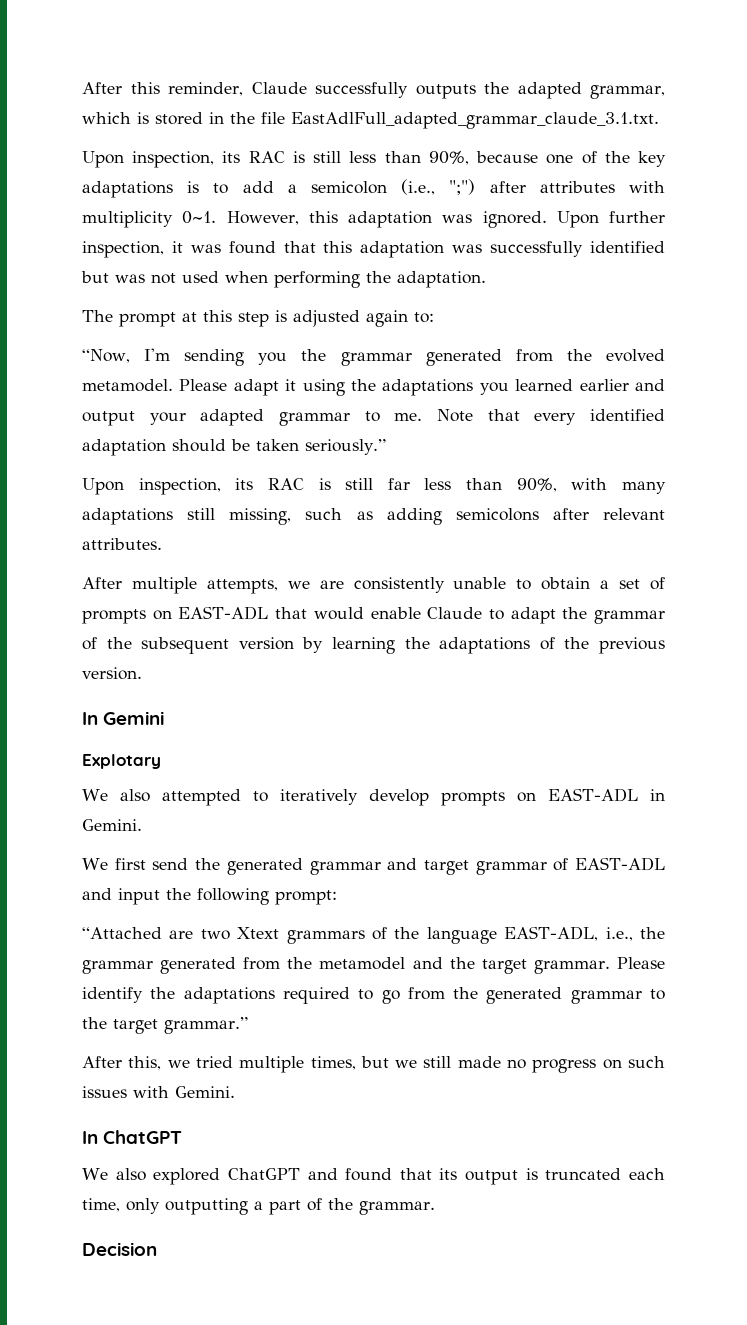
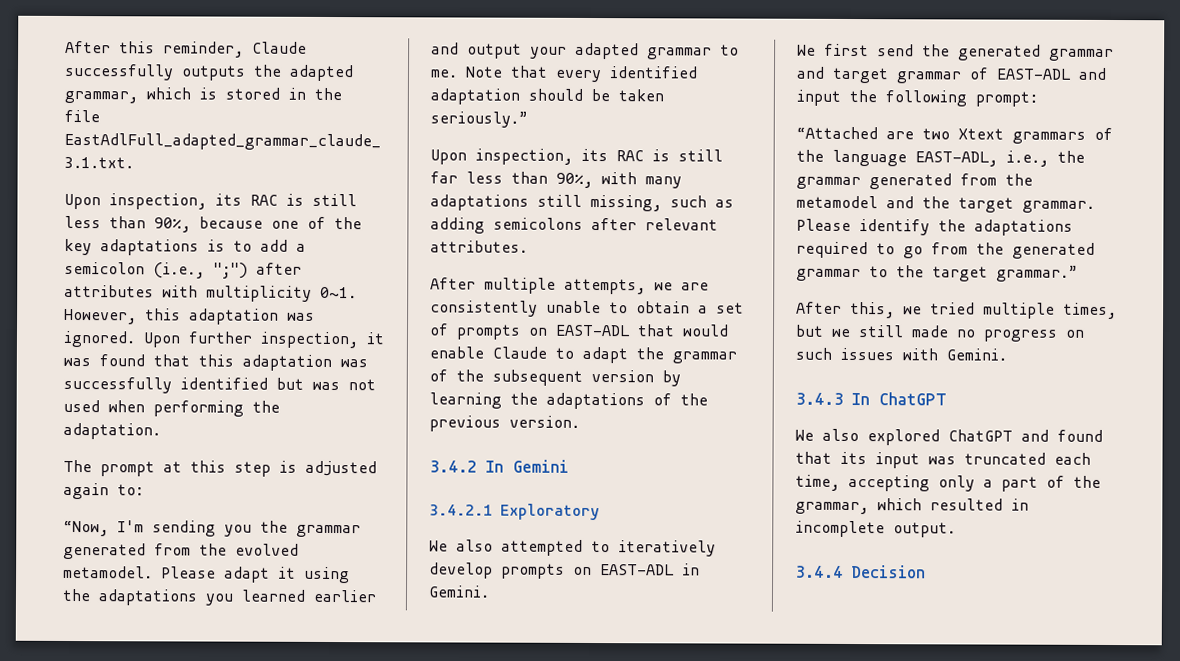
- In Gemini
+ 3.4.2 In Gemini
- Explotary
+ 3.4.2.1 Exploratory
- In ChatGPT
+ 3.4.3 In ChatGPT
- We also explored ChatGPT and found that its output is truncated each time, only outputting a part of the grammar.
- Decision
+ We also explored ChatGPT and found that its input was truncated each time, accepting only a part of the grammar, which resulted in incomplete output.
+ 3.4.4 Decision

